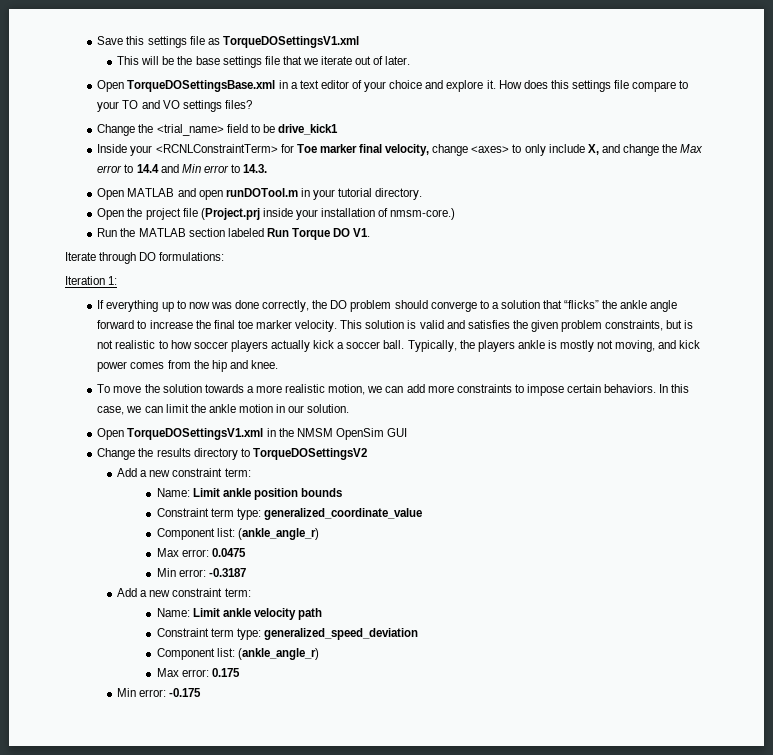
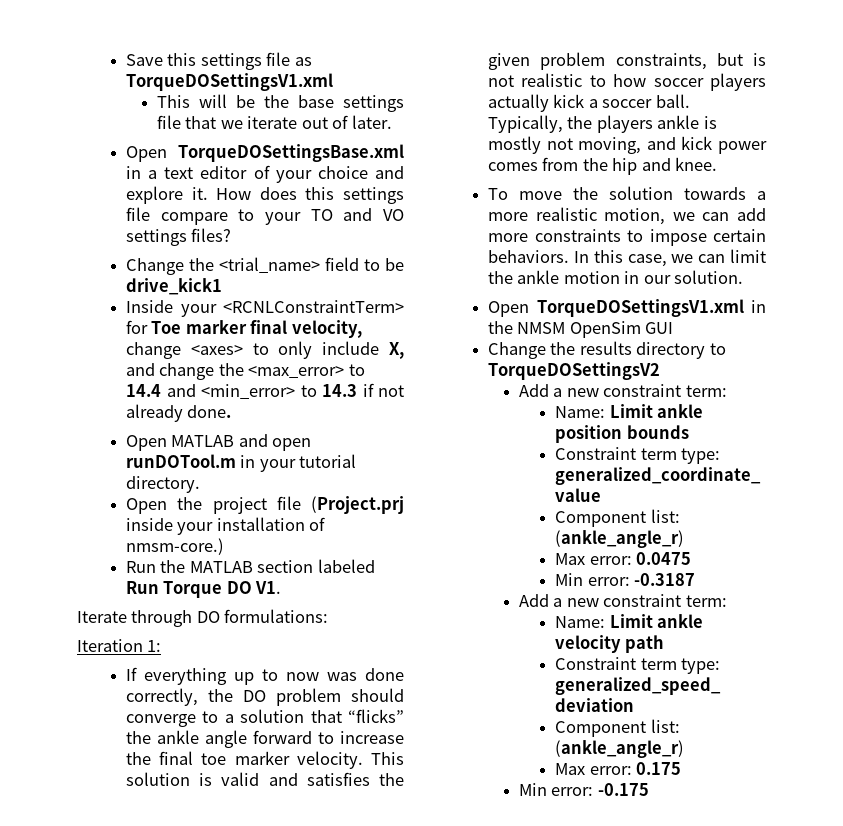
- Inside your <RCNLConstraintTerm> for Toe marker final velocity, change <axes> to only include X, and change the Max error to 14.4 and Min error to 14.3.
+ Inside your <RCNLConstraintTerm> for Toe marker final velocity, change <axes> to only include X, and change the <max_error> to 14.4 and <min_error> to 14.3 if not already done.

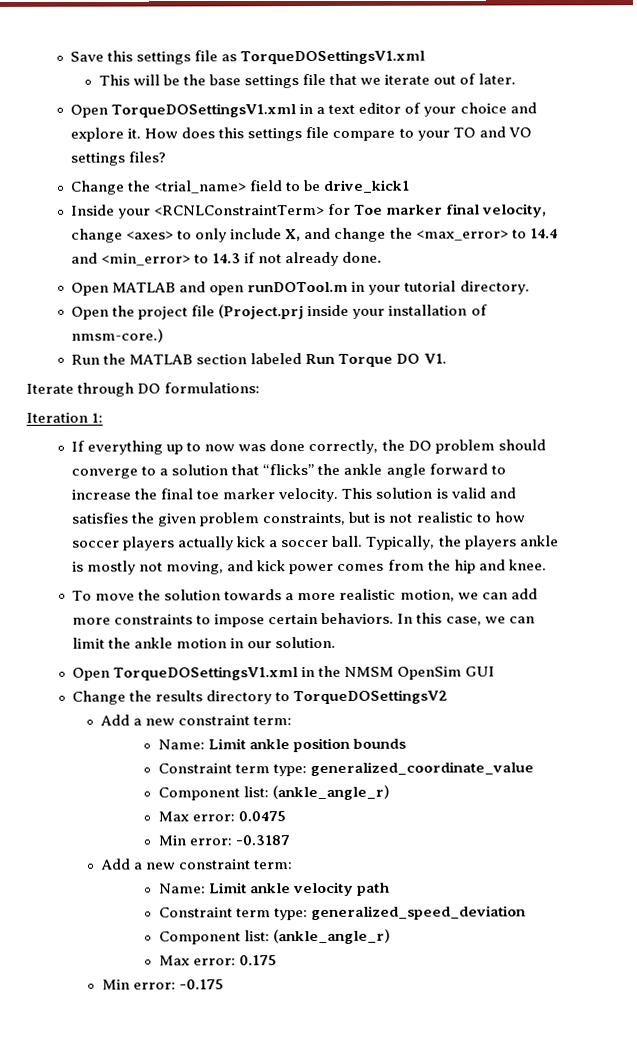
- Open TorqueDOSettingsBase.xml in a text editor of your choice and explore it.
+ Open TorqueDOSettingsV1.xml in a text editor of your choice and explore it.

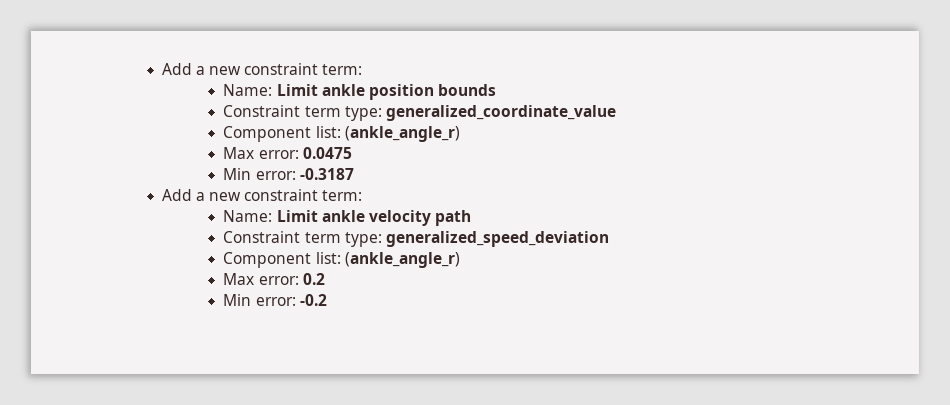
- Save this settings file as TorqueDOSettingsV1.xml
- This will be the base settings file that we iterate out of later.
- Open TorqueDOSettingsV1.xml in a text editor of your choice and explore it. How does this settings file compare to your TO and VO settings files?
- Change the <trial_name> field to be drive_kick1
- Inside your <RCNLConstraintTerm> for Toe marker final velocity, change <axes> to only include X, and change the <max_error> to 14.4 and <min_error> to 14.3 if not already done.
- Open MATLAB and open runDOTool.m in your tutorial directory.
- Open the project file (Project.prj inside your installation of nmsm-core.)
- Run the MATLAB section labeled Run Torque DO V1.
- Iterate through DO formulations:
- Iteration 1:
- If everything up to now was done correctly, the DO problem should converge to a solution that “flicks” the ankle angle forward to increase the final toe marker velocity. This solution is valid and satisfies the given problem constraints, but is not realistic to how soccer players actually kick a soccer ball. Typically, the players ankle is mostly not moving, and kick power comes from the hip and knee.
- To move the solution towards a more realistic motion, we can add more constraints to impose certain behaviors. In this case, we can limit the ankle motion in our solution.
- Open TorqueDOSettingsV1.xml in the NMSM OpenSim GUI
- Change the results directory to TorqueDOSettingsV2
- Max error: 0.175
- Min error: -0.175
+ Max error: 0.2
+ Min error: -0.2

